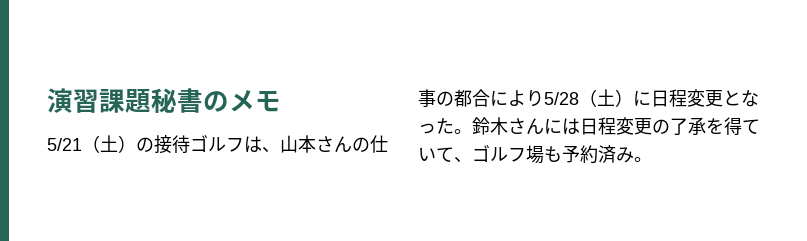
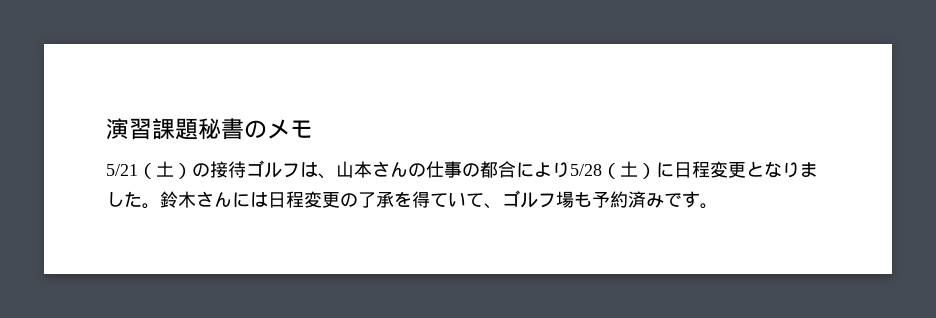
- 5/21（土）の接待ゴルフは、山本さんの仕事の都合により5/28（土）に日程変更となった。
+ 5/21（土）の接待ゴルフは、山本さんの仕事の都合により5/28（土）に日程変更となりました。
- 鈴木さんには日程変更の了承を得ていて、ゴルフ場も予約済み。
+ 鈴木さんには日程変更の了承を得ていて、ゴルフ場も予約済みです。

